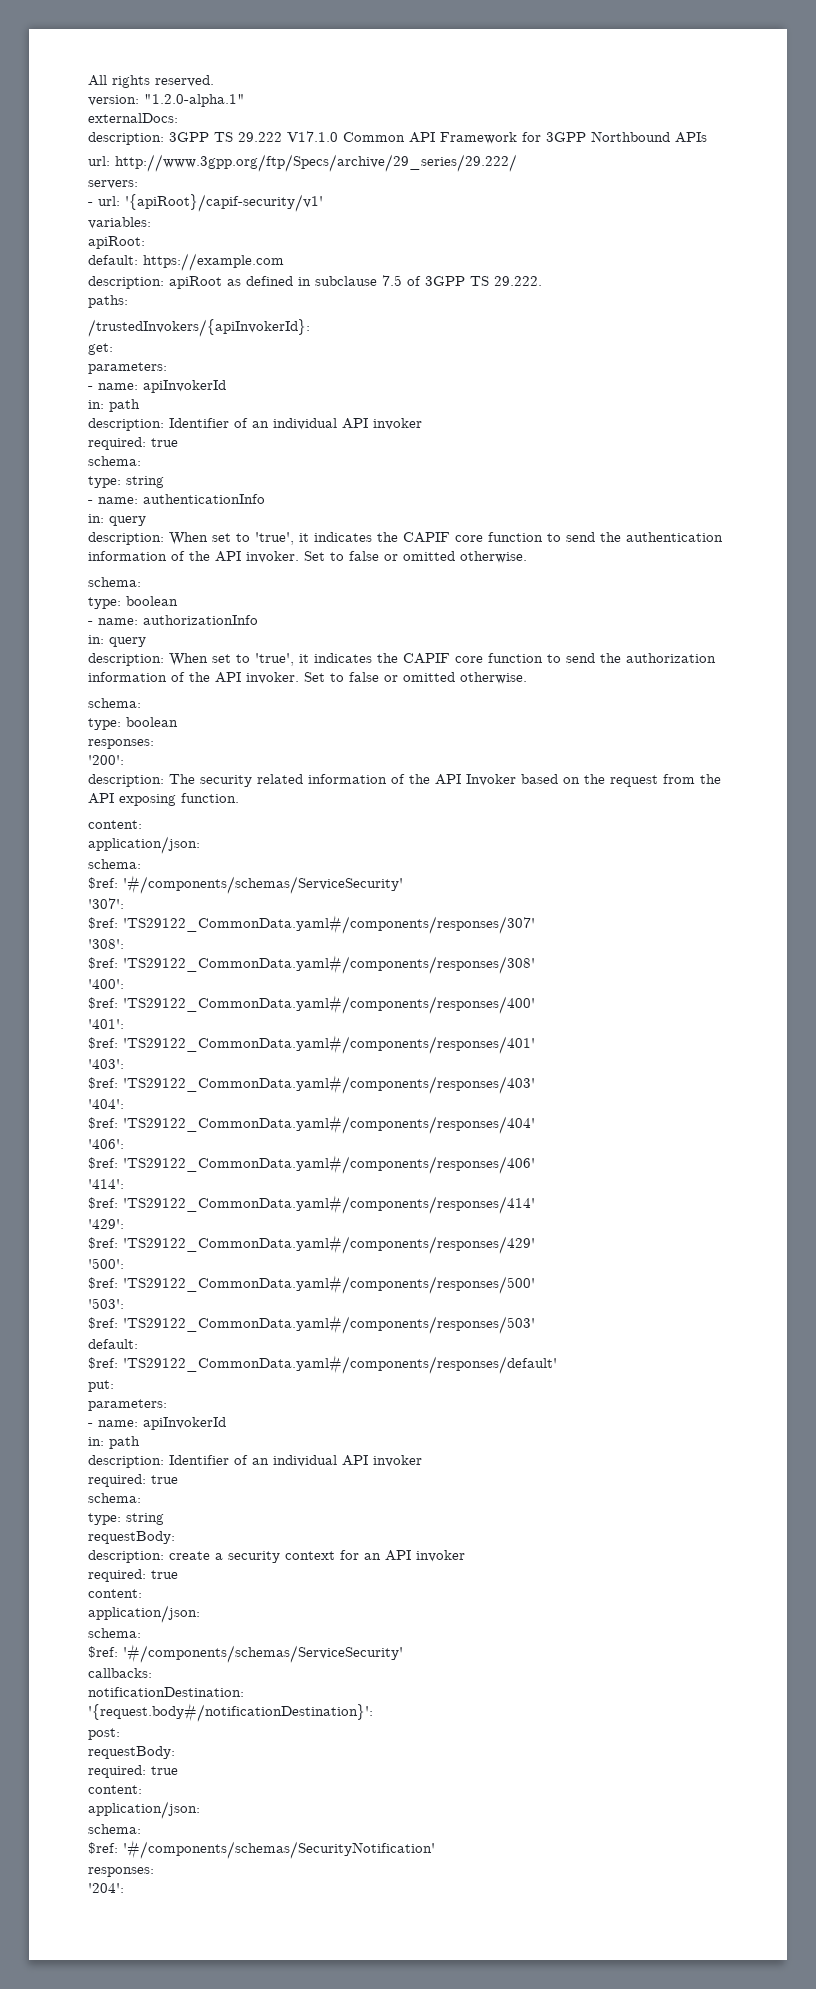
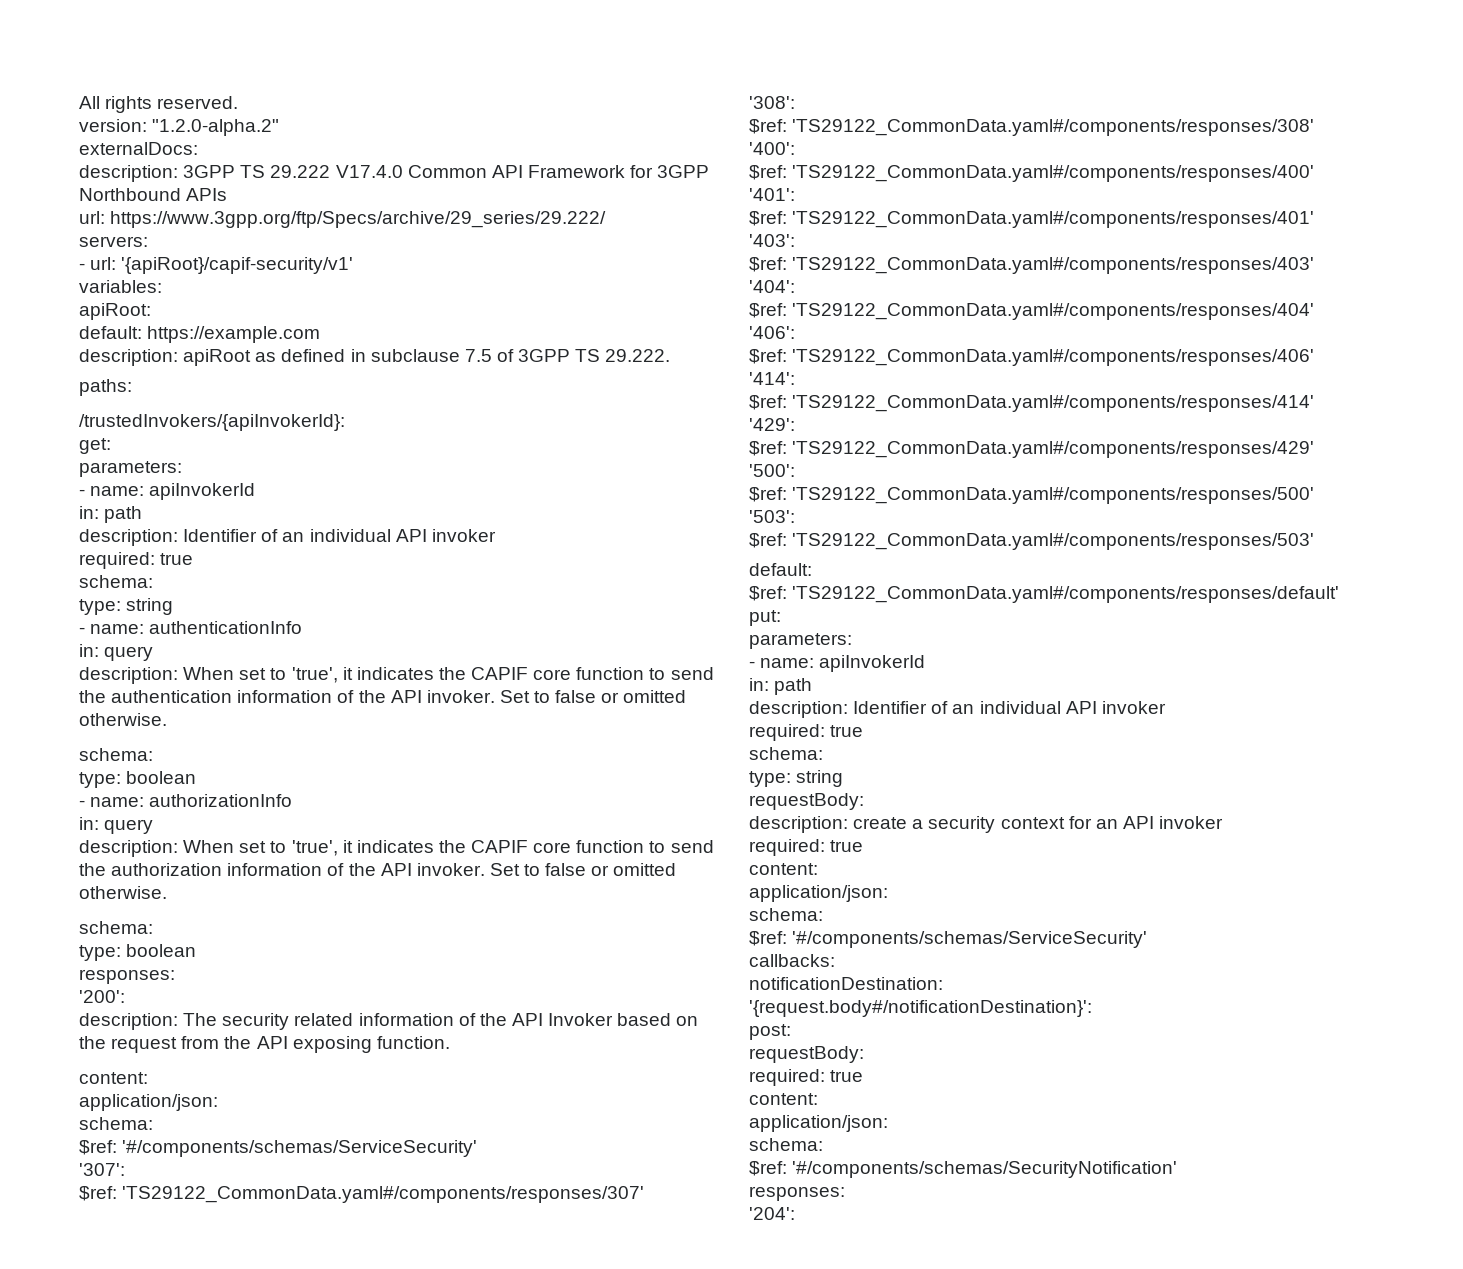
- version: "1.2.0-alpha.1"
+ version: "1.2.0-alpha.2"
- description: 3GPP TS 29.222 V17.1.0 Common API Framework for 3GPP Northbound APIs
+ description: 3GPP TS 29.222 V17.4.0 Common API Framework for 3GPP Northbound APIs
- url: http://www.3gpp.org/ftp/Specs/archive/29_series/29.222/
+ url: https://www.3gpp.org/ftp/Specs/archive/29_series/29.222/

